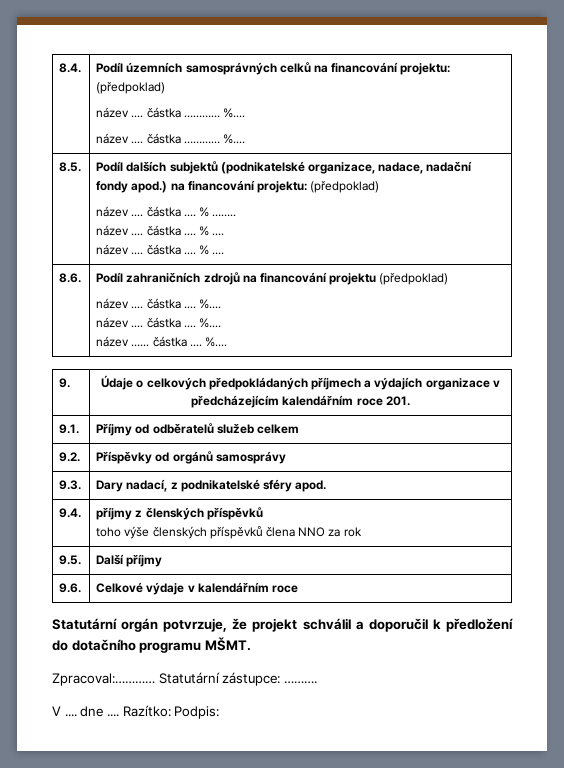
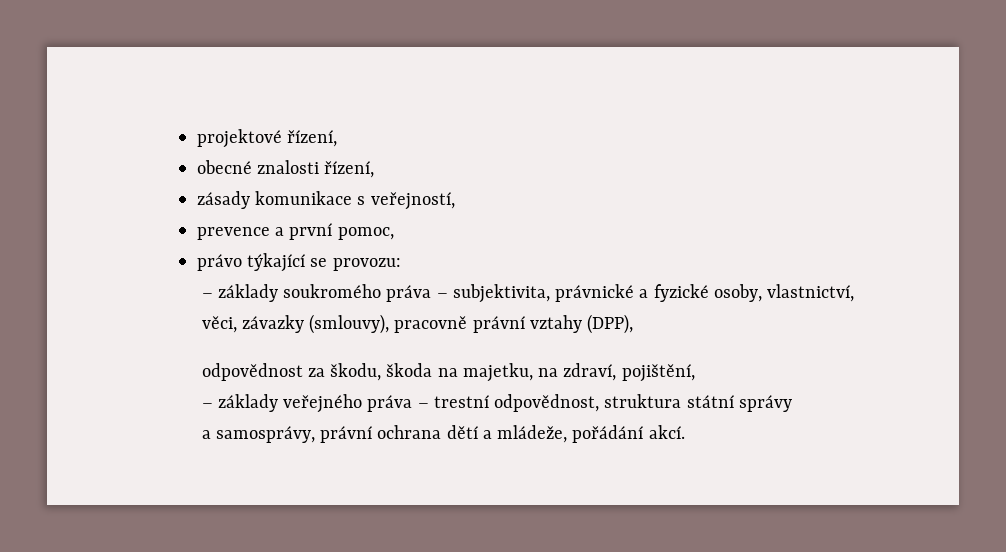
- 8.4. | Podíl územních samosprávných celků na financování projektu: (předpoklad)
- název .... částka ………… %....
- název .... částka ………… %....
- 8.5. | Podíl dalších subjektů (podnikatelské organizace, nadace, nadační fondy apod.) na financování projektu: (předpoklad)
- název .... částka .... % ……..
- název .... částka .... % ....
- název .... částka .... % ....
- 8.6. | Podíl zahraničních zdrojů na financování projektu (předpoklad)
- název .... částka .... %....
- název .... částka .... %....
- název …... částka .... %....
- 9. | Údaje o celkových předpokládaných příjmech a výdajích organizace v předcházejícím kalendářním roce 201.
- 9.1. | Příjmy od odběratelů služeb celkem
- 9.2. | Příspěvky od orgánů samosprávy
- 9.3. | Dary nadací, z podnikatelské sféry apod.
- 9.4. | příjmy z členských příspěvků
- toho výše členských příspěvků člena NNO za rok
- 9.5. | Další příjmy
- 9.6. | Celkové výdaje v kalendářním roce
- Statutární orgán potvrzuje, že projekt schválil a doporučil k předložení do dotačního programu MŠMT.
- Zpracoval:………… Statutární zástupce: ……….
- V .... dne .... Razítko: Podpis:
+ projektové řízení,
+ obecné znalosti řízení,
+ zásady komunikace s veřejností,
+ prevence a první pomoc,
+ právo týkající se provozu:
+ – základy soukromého práva – subjektivita, právnické a fyzické osoby, vlastnictví, věci, závazky (smlouvy), pracovně právní vztahy (DPP),
+ odpovědnost za škodu, škoda na majetku, na zdraví, pojištění,
+ – základy veřejného práva – trestní odpovědnost, struktura státní správy
+ a samosprávy, právní ochrana dětí a mládeže, pořádání akcí.

